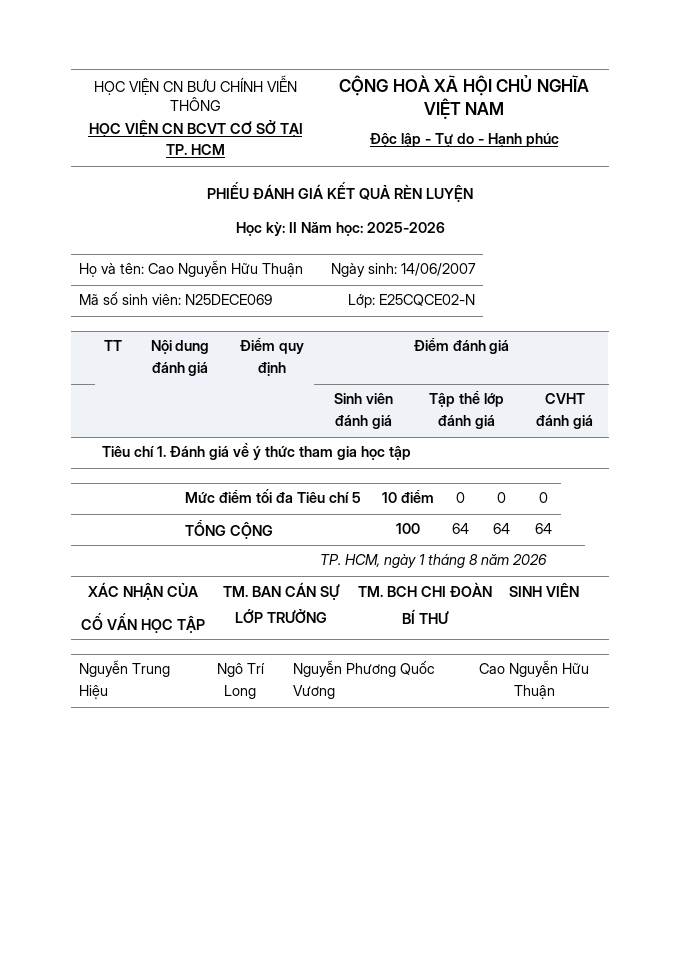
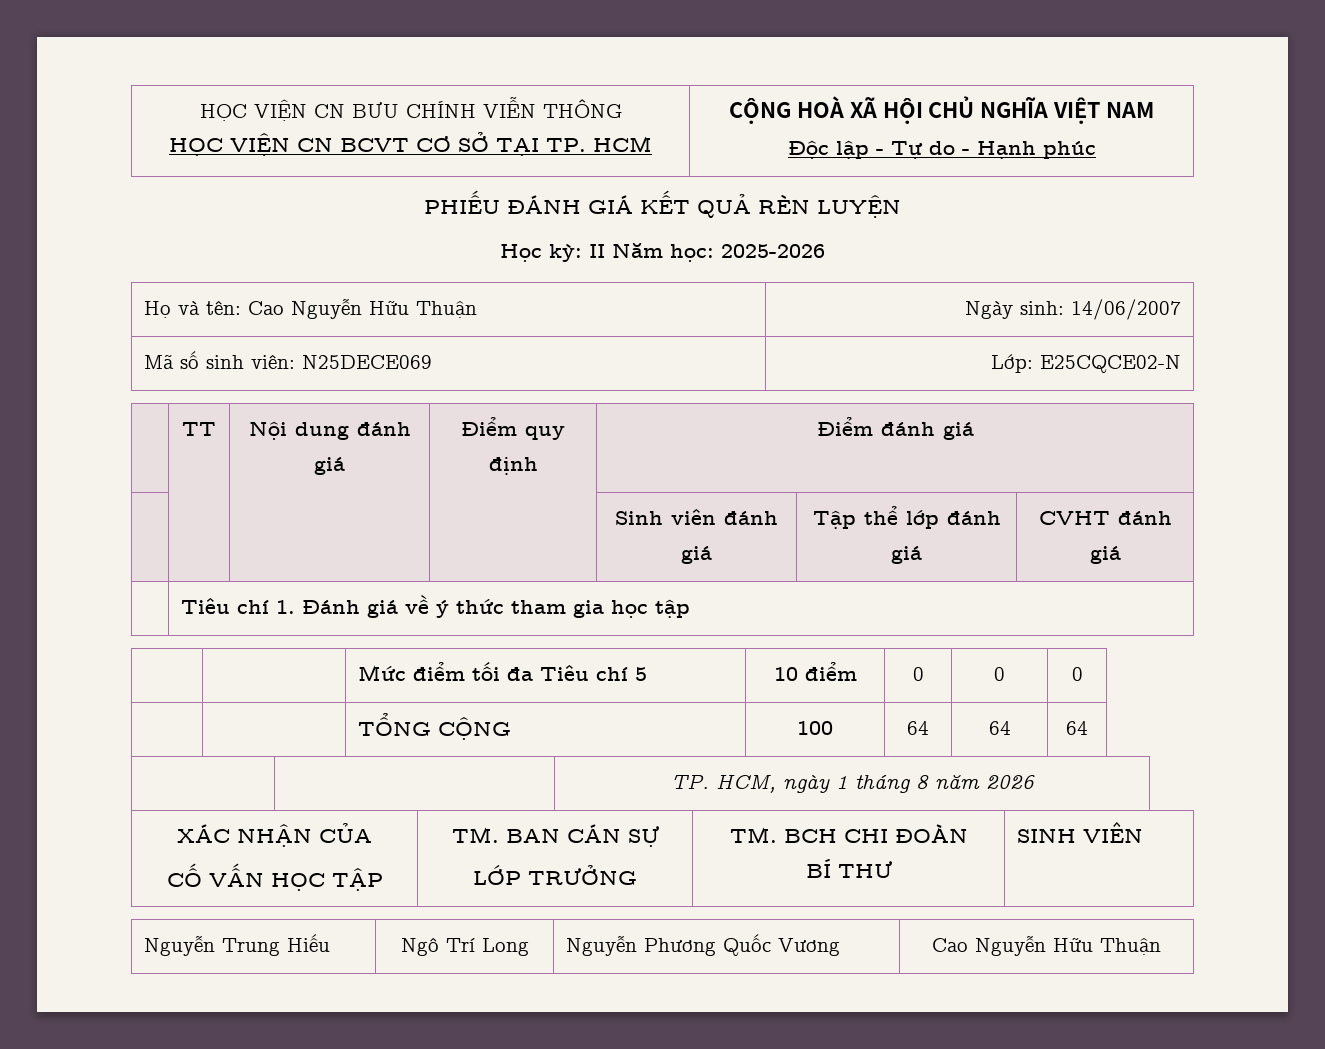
- Nguyễn Trung Hiệu | Ngô Trí Long | Nguyễn Phương Quốc Vương | Cao Nguyễn Hữu Thuận
+ Nguyễn Trung Hiếu | Ngô Trí Long | Nguyễn Phương Quốc Vương | Cao Nguyễn Hữu Thuận

